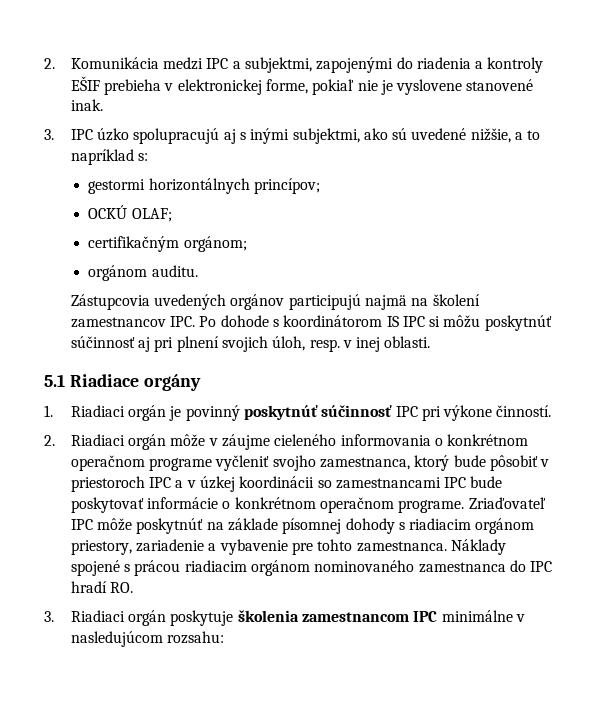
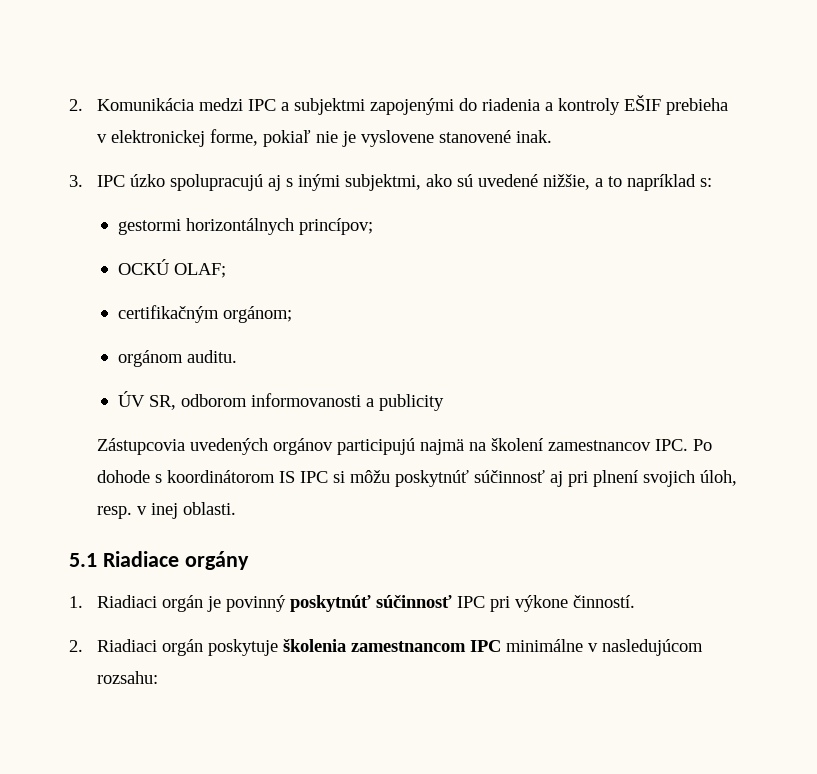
- 2. Komunikácia medzi IPC a subjektmi, zapojenými do riadenia a kontroly EŠIF prebieha v elektronickej forme, pokiaľ nie je vyslovene stanovené inak.
+ 2. Komunikácia medzi IPC a subjektmi zapojenými do riadenia a kontroly EŠIF prebieha v elektronickej forme, pokiaľ nie je vyslovene stanovené inak.
+ ÚV SR, odborom informovanosti a publicity
- 2. Riadiaci orgán môže v záujme cieleného informovania o konkrétnom operačnom programe vyčleniť svojho zamestnanca, ktorý bude pôsobiť v priestoroch IPC a v úzkej koordinácii so zamestnancami IPC bude poskytovať informácie o konkrétnom operačnom programe. Zriaďovateľ IPC môže poskytnúť na základe písomnej dohody s riadiacim orgánom priestory, zariadenie a vybavenie pre tohto zamestnanca. Náklady spojené s prácou riadiacim orgánom nominovaného zamestnanca do IPC hradí RO.
- 3. Riadiaci orgán poskytuje školenia zamestnancom IPC minimálne v nasledujúcom rozsahu:
+ 2. Riadiaci orgán poskytuje školenia zamestnancom IPC minimálne v nasledujúcom rozsahu:

